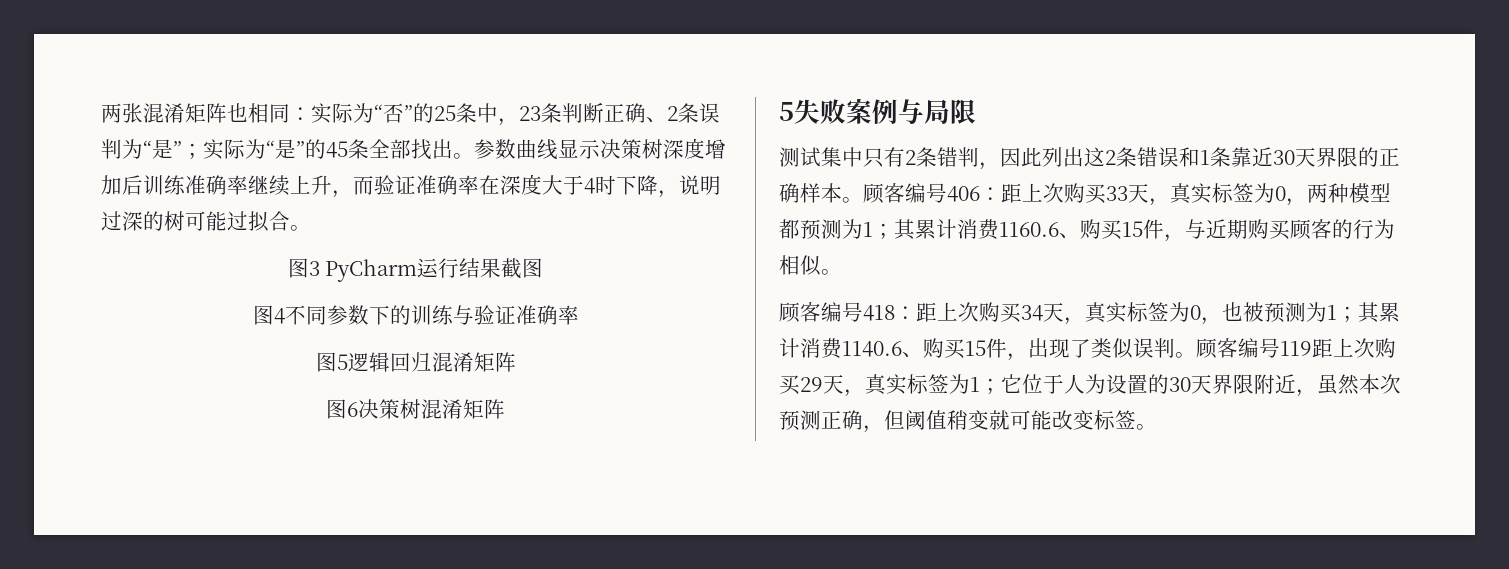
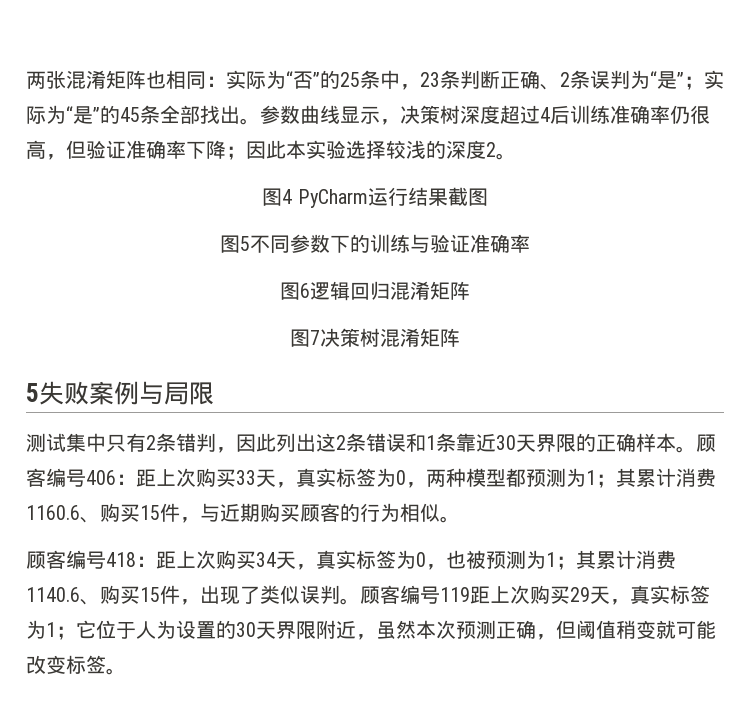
- 参数曲线显示决策树深度增加后训练准确率继续上升，而验证准确率在深度大于4时下降，说明过深的树可能过拟合。
+ 参数曲线显示，决策树深度超过4后训练准确率仍很高，但验证准确率下降；因此本实验选择较浅的深度2。
- 图3 PyCharm运行结果截图
+ 图4 PyCharm运行结果截图
- 图4不同参数下的训练与验证准确率
+ 图5不同参数下的训练与验证准确率
- 图5逻辑回归混淆矩阵
+ 图6逻辑回归混淆矩阵
- 图6决策树混淆矩阵
+ 图7决策树混淆矩阵

